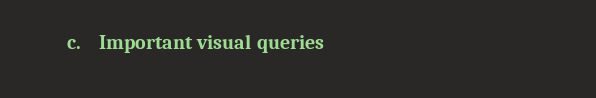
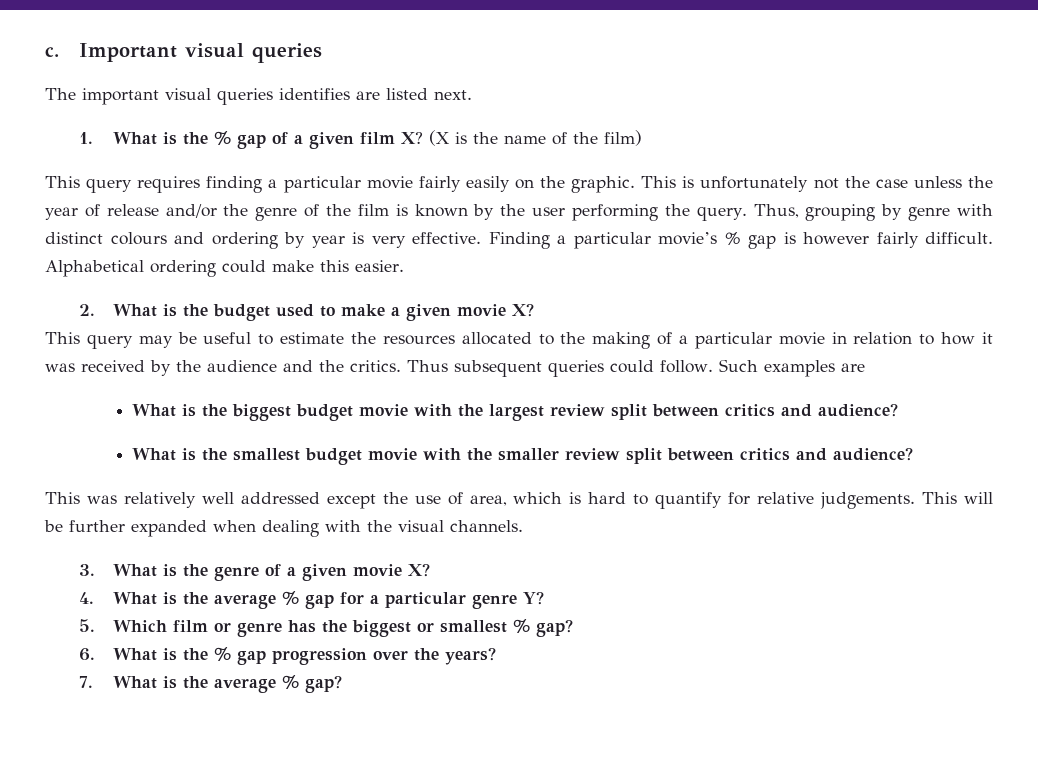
+ The important visual queries identifies are listed next.
+ 1. What is the % gap of a given film X? (X is the name of the film)
+ This query requires finding a particular movie fairly easily on the graphic. This is unfortunately not the case unless the year of release and/or the genre of the film is known by the user performing the query. Thus, grouping by genre with distinct colours and ordering by year is very effective. Finding a particular movie’s % gap is however fairly difficult. Alphabetical ordering could make this easier.
+ 2. What is the budget used to make a given movie X?
+ This query may be useful to estimate the resources allocated to the making of a particular movie in relation to how it was received by the audience and the critics. Thus subsequent queries could follow. Such examples are
+ What is the biggest budget movie with the largest review split between critics and audience?
+ What is the smallest budget movie with the smaller review split between critics and audience?
+ This was relatively well addressed except the use of area, which is hard to quantify for relative judgements. This will be further expanded when dealing with the visual channels.
+ 3. What is the genre of a given movie X?
+ 4. What is the average % gap for a particular genre Y?
+ 5. Which film or genre has the biggest or smallest % gap?
+ 6. What is the % gap progression over the years?
+ 7. What is the average % gap?

